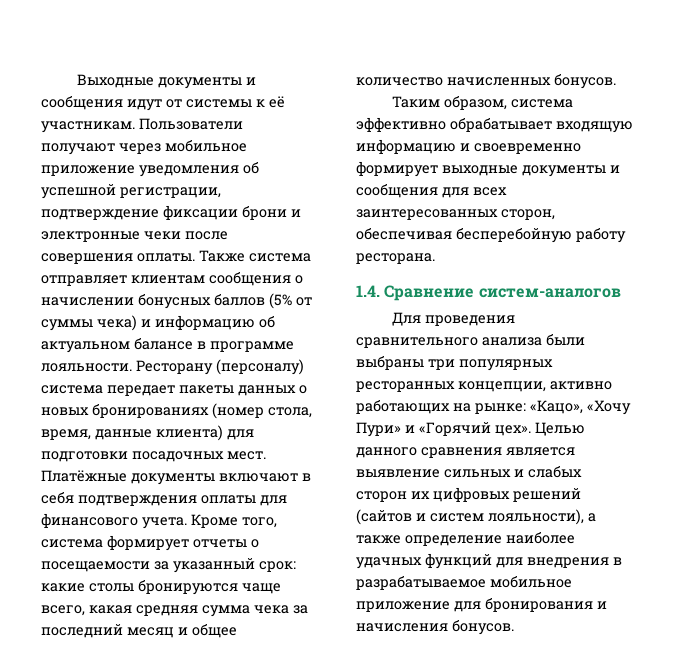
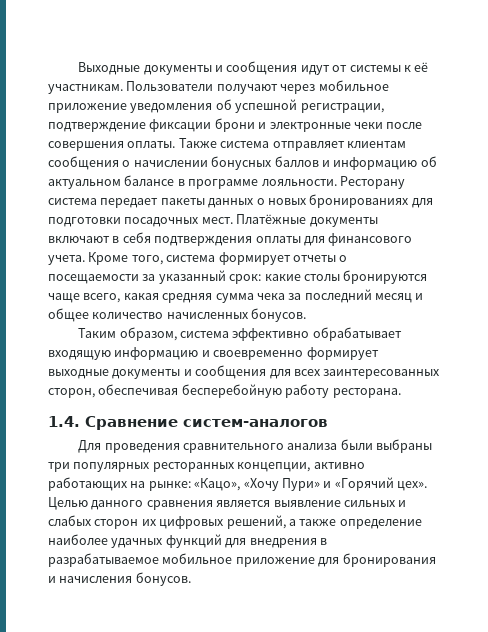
- Также система отправляет клиентам сообщения о начислении бонусных баллов (5% от суммы чека) и информацию об актуальном балансе в программе лояльности.
+ Также система отправляет клиентам сообщения о начислении бонусных баллов и информацию об актуальном балансе в программе лояльности.
- Ресторану (персоналу) система передает пакеты данных о новых бронированиях (номер стола, время, данные клиента) для подготовки посадочных мест.
+ Ресторану система передает пакеты данных о новых бронированиях для подготовки посадочных мест.
- Целью данного сравнения является выявление сильных и слабых сторон их цифровых решений (сайтов и систем лояльности), а также определение наиболее удачных функций для внедрения в разрабатываемое мобильное приложение для бронирования и начисления бонусов.
+ Целью данного сравнения является выявление сильных и слабых сторон их цифровых решений, а также определение наиболее удачных функций для внедрения в разрабатываемое мобильное приложение для бронирования и начисления бонусов.

